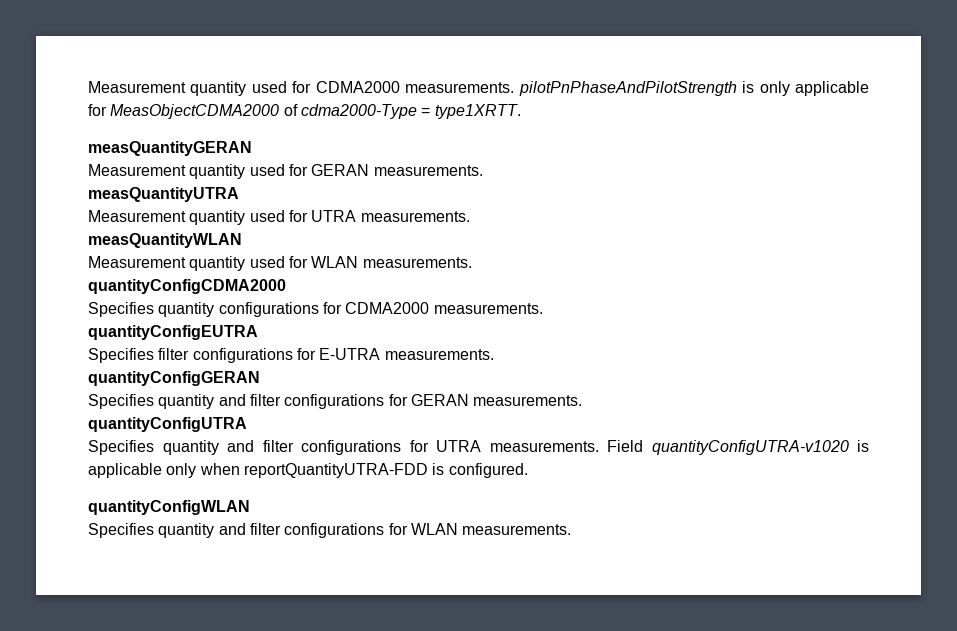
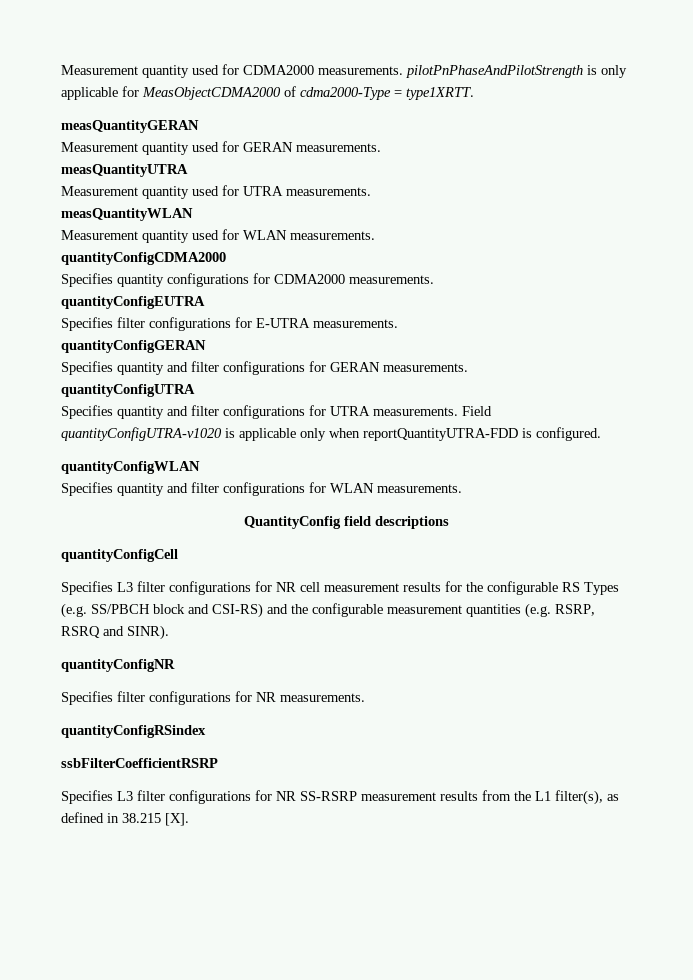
+ QuantityConfig field descriptions
+ quantityConfigCell
+ Specifies L3 filter configurations for NR cell measurement results for the configurable RS Types (e.g. SS/PBCH block and CSI-RS) and the configurable measurement quantities (e.g. RSRP, RSRQ and SINR).
+ quantityConfigNR
+ Specifies filter configurations for NR measurements.
+ quantityConfigRSindex
+ ssbFilterCoefficientRSRP
+ Specifies L3 filter configurations for NR SS-RSRP measurement results from the L1 filter(s), as defined in 38.215 [X].

